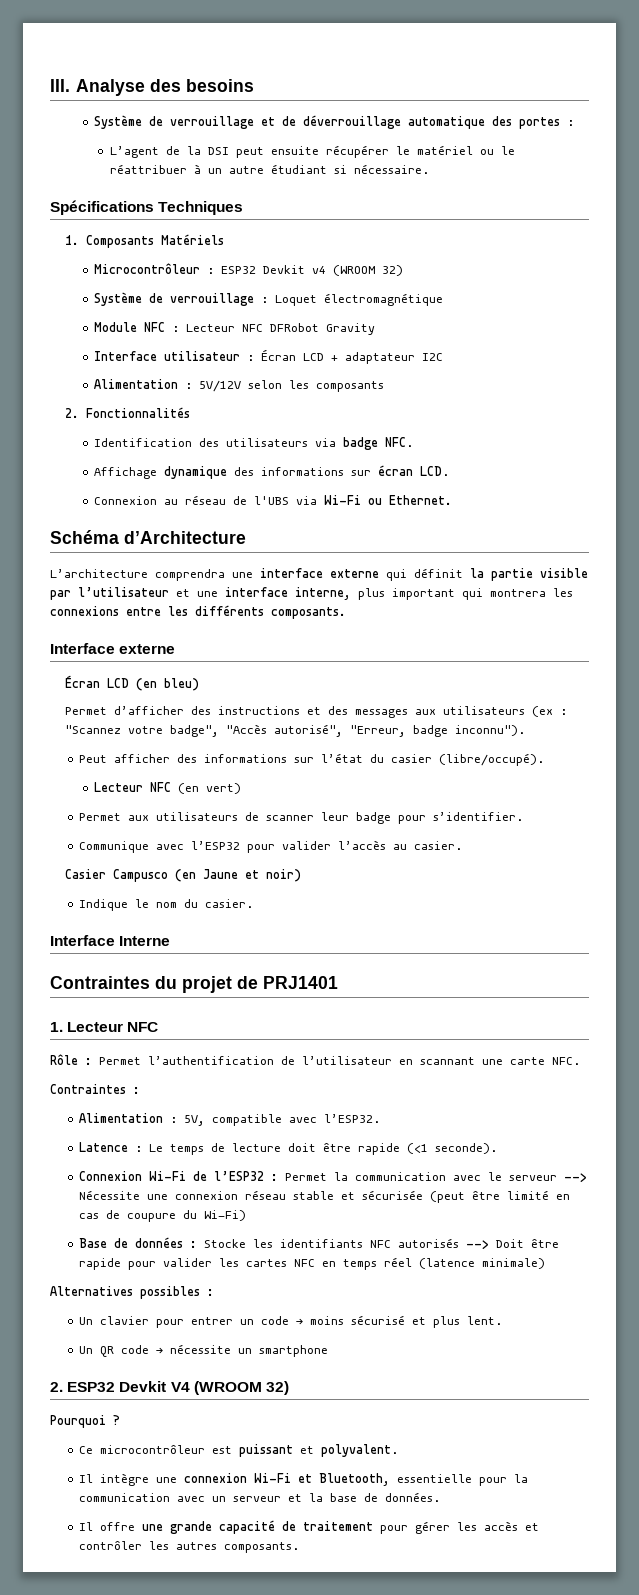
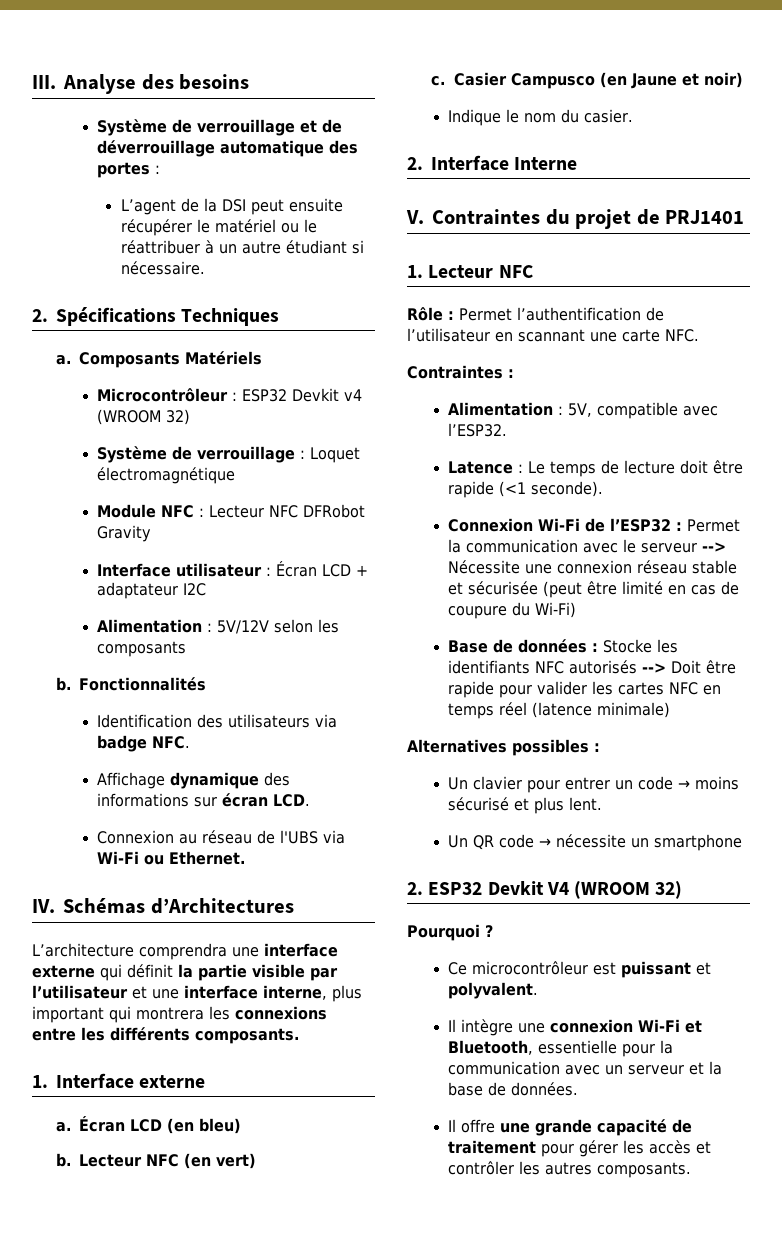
- Spécifications Techniques
+ 2. Spécifications Techniques
- 1. Composants Matériels
+ a. Composants Matériels
- 2. Fonctionnalités
+ b. Fonctionnalités
- Schéma d’Architecture
+ IV. Schémas d’Architectures
- Interface externe
- Écran LCD (en bleu)
+ 1. Interface externe
+ a. Écran LCD (en bleu)
- Permet d’afficher des instructions et des messages aux utilisateurs (ex : "Scannez votre badge", "Accès autorisé", "Erreur, badge inconnu").
- Peut afficher des informations sur l’état du casier (libre/occupé).
- Lecteur NFC (en vert)
- Permet aux utilisateurs de scanner leur badge pour s’identifier.
- Communique avec l’ESP32 pour valider l’accès au casier.
- Casier Campusco (en Jaune et noir)
+ b. Lecteur NFC (en vert)
+ c. Casier Campusco (en Jaune et noir)
- Interface Interne
+ 2. Interface Interne
- Contraintes du projet de PRJ1401
+ V. Contraintes du projet de PRJ1401

